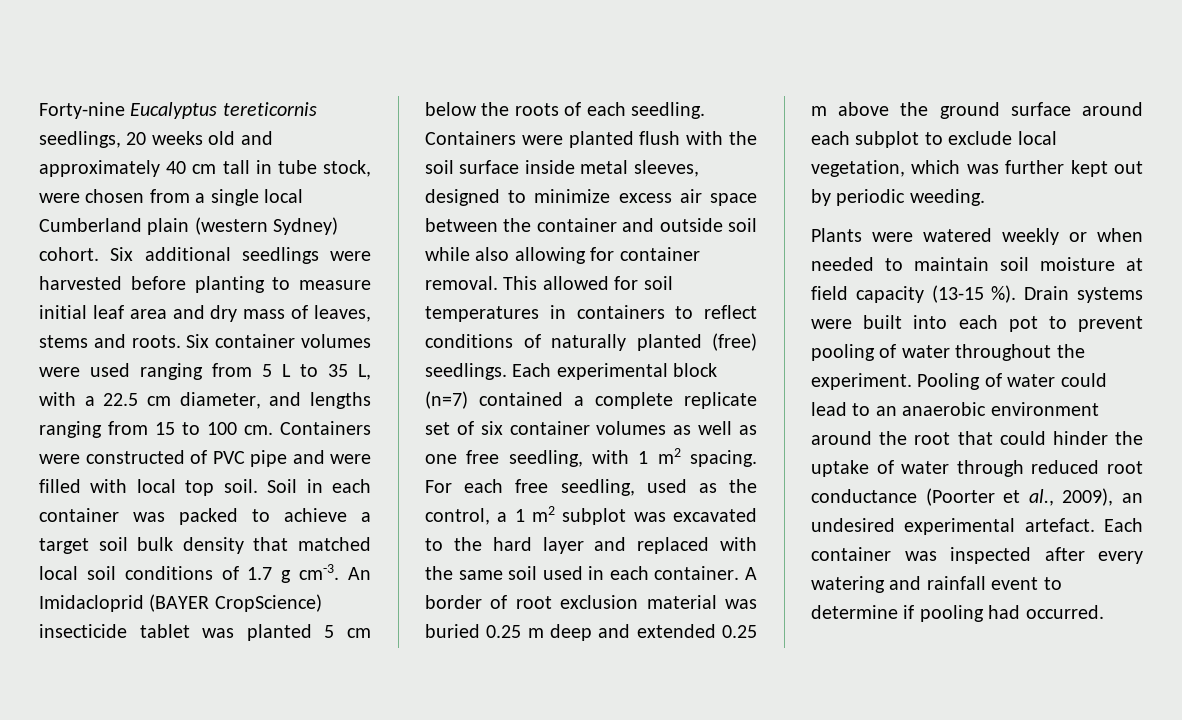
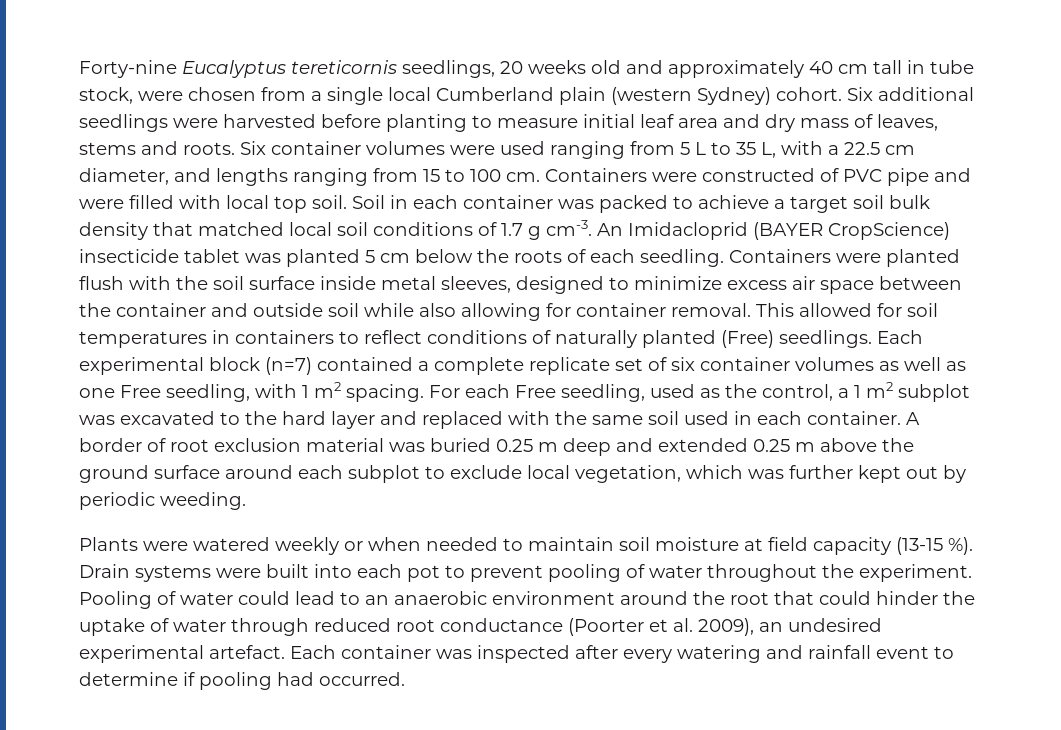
- This allowed for soil temperatures in containers to reflect conditions of naturally planted (free) seedlings.
+ This allowed for soil temperatures in containers to reflect conditions of naturally planted (Free) seedlings.
- Each experimental block (n=7) contained a complete replicate set of six container volumes as well as one free seedling, with 1 m2 spacing.
+ Each experimental block (n=7) contained a complete replicate set of six container volumes as well as one Free seedling, with 1 m2 spacing.
- For each free seedling, used as the control, a 1 m2 subplot was excavated to the hard layer and replaced with the same soil used in each container.
+ For each Free seedling, used as the control, a 1 m2 subplot was excavated to the hard layer and replaced with the same soil used in each container.
- Pooling of water could lead to an anaerobic environment around the root that could hinder the uptake of water through reduced root conductance (Poorter et al., 2009), an undesired experimental artefact.
+ Pooling of water could lead to an anaerobic environment around the root that could hinder the uptake of water through reduced root conductance (Poorter et al. 2009), an undesired experimental artefact.

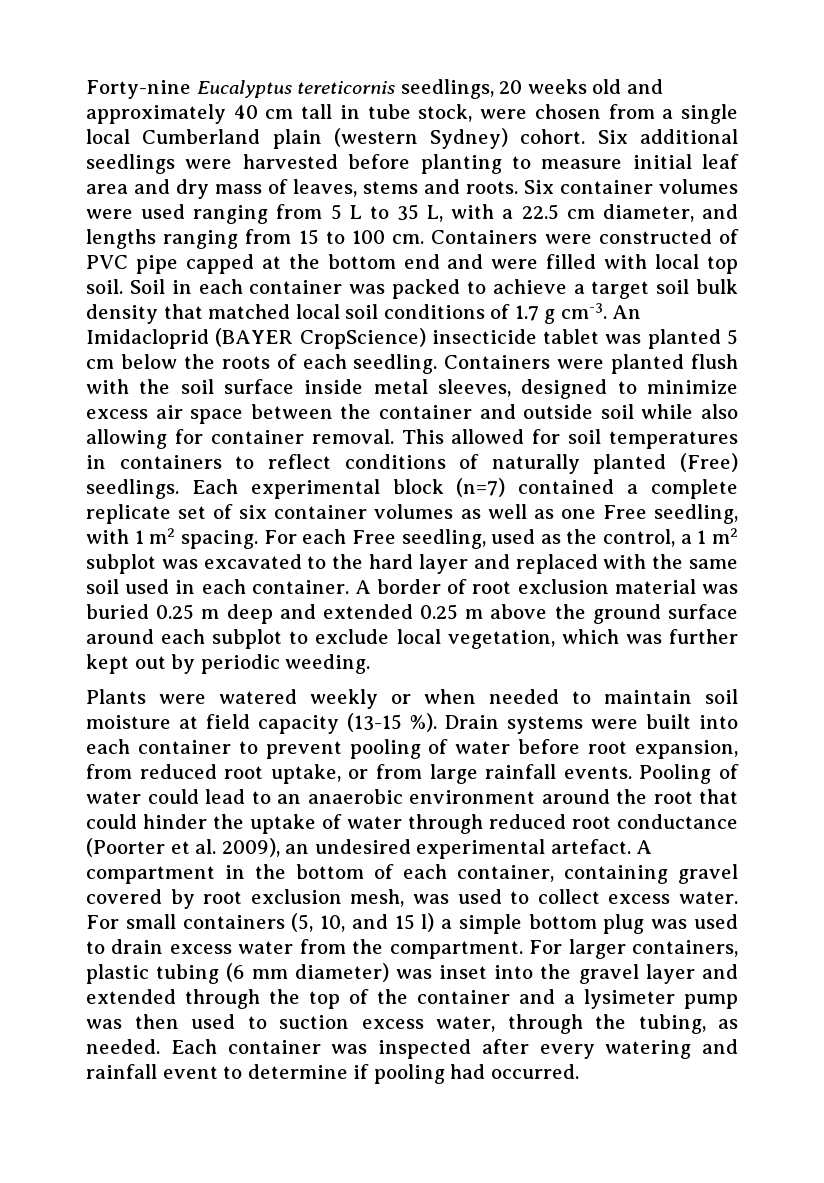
- Containers were constructed of PVC pipe and were filled with local top soil.
+ Containers were constructed of PVC pipe capped at the bottom end and were filled with local top soil.
- Drain systems were built into each pot to prevent pooling of water throughout the experiment.
+ Drain systems were built into each container to prevent pooling of water before root expansion, from reduced root uptake, or from large rainfall events.
+ A compartment in the bottom of each container, containing gravel covered by root exclusion mesh, was used to collect excess water. For small containers (5, 10, and 15 l) a simple bottom plug was used to drain excess water from the compartment. For larger containers, plastic tubing (6 mm diameter) was inset into the gravel layer and extended through the top of the container and a lysimeter pump was then used to suction excess water, through the tubing, as needed.

